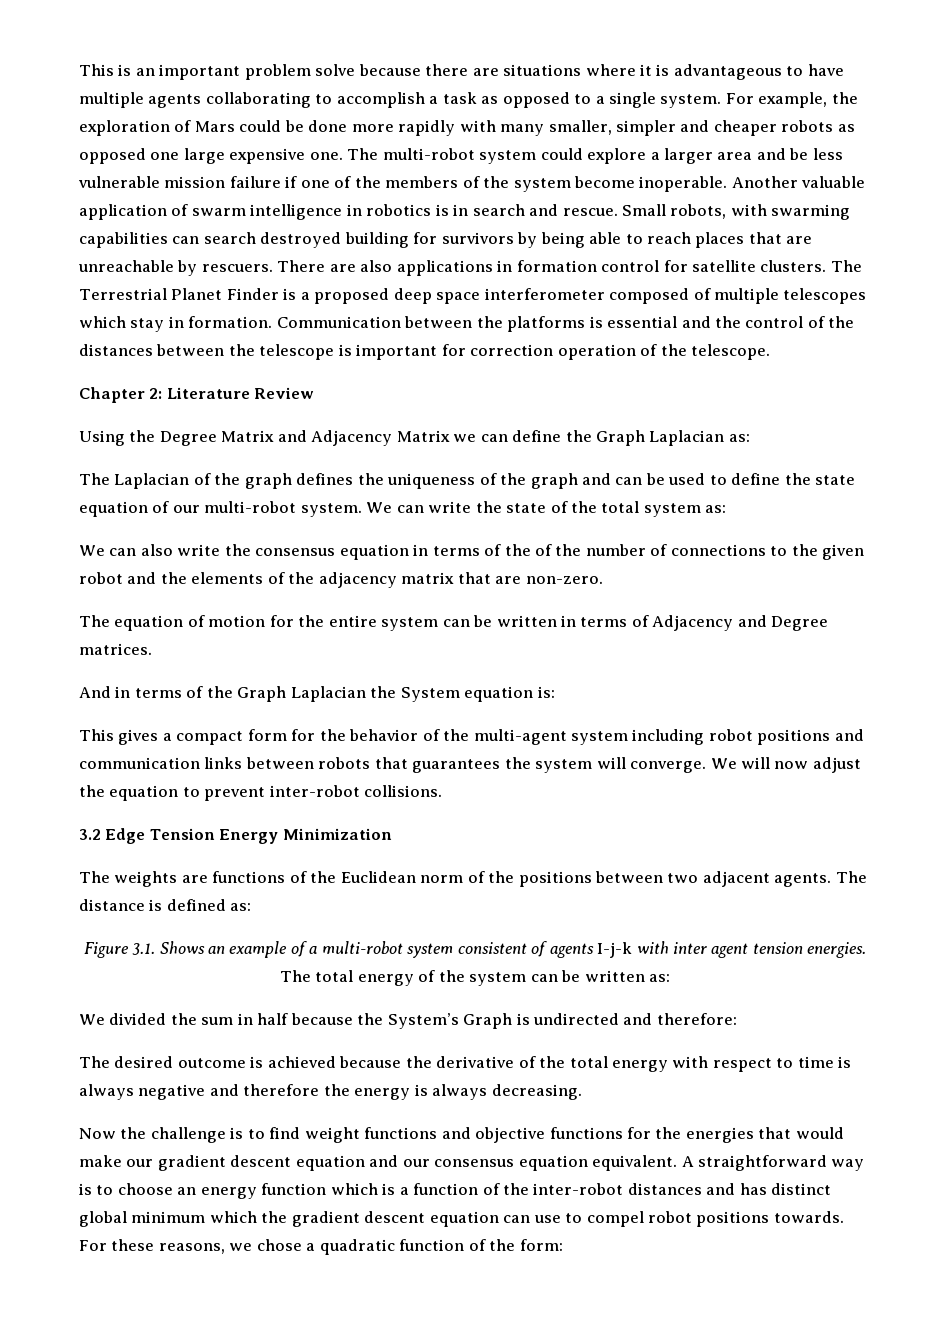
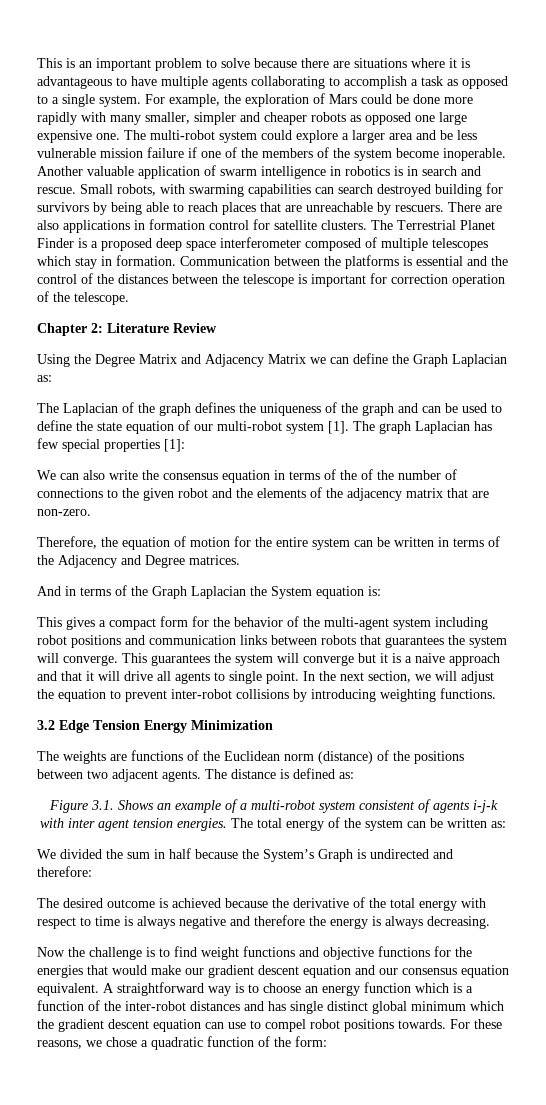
- This is an important problem solve because there are situations where it is advantageous to have multiple agents collaborating to accomplish a task as opposed to a single system.
+ This is an important problem to solve because there are situations where it is advantageous to have multiple agents collaborating to accomplish a task as opposed to a single system.
- The Laplacian of the graph defines the uniqueness of the graph and can be used to define the state equation of our multi-robot system. We can write the state of the total system as:
+ The Laplacian of the graph defines the uniqueness of the graph and can be used to define the state equation of our multi-robot system [1]. The graph Laplacian has few special properties [1]:
- The equation of motion for the entire system can be written in terms of Adjacency and Degree matrices.
+ Therefore, the equation of motion for the entire system can be written in terms of the Adjacency and Degree matrices.
- We will now adjust the equation to prevent inter-robot collisions.
+ This guarantees the system will converge but it is a naive approach and that it will drive all agents to single point. In the next section, we will adjust the equation to prevent inter-robot collisions by introducing weighting functions.
- The weights are functions of the Euclidean norm of the positions between two adjacent agents.
+ The weights are functions of the Euclidean norm (distance) of the positions between two adjacent agents.
- Figure 3.1. Shows an example of a multi-robot system consistent of agents I-j-k with inter agent tension energies.
+ Figure 3.1. Shows an example of a multi-robot system consistent of agents i-j-k with inter agent tension energies.
- A straightforward way is to choose an energy function which is a function of the inter-robot distances and has distinct global minimum which the gradient descent equation can use to compel robot positions towards.
+ A straightforward way is to choose an energy function which is a function of the inter-robot distances and has single distinct global minimum which the gradient descent equation can use to compel robot positions towards.

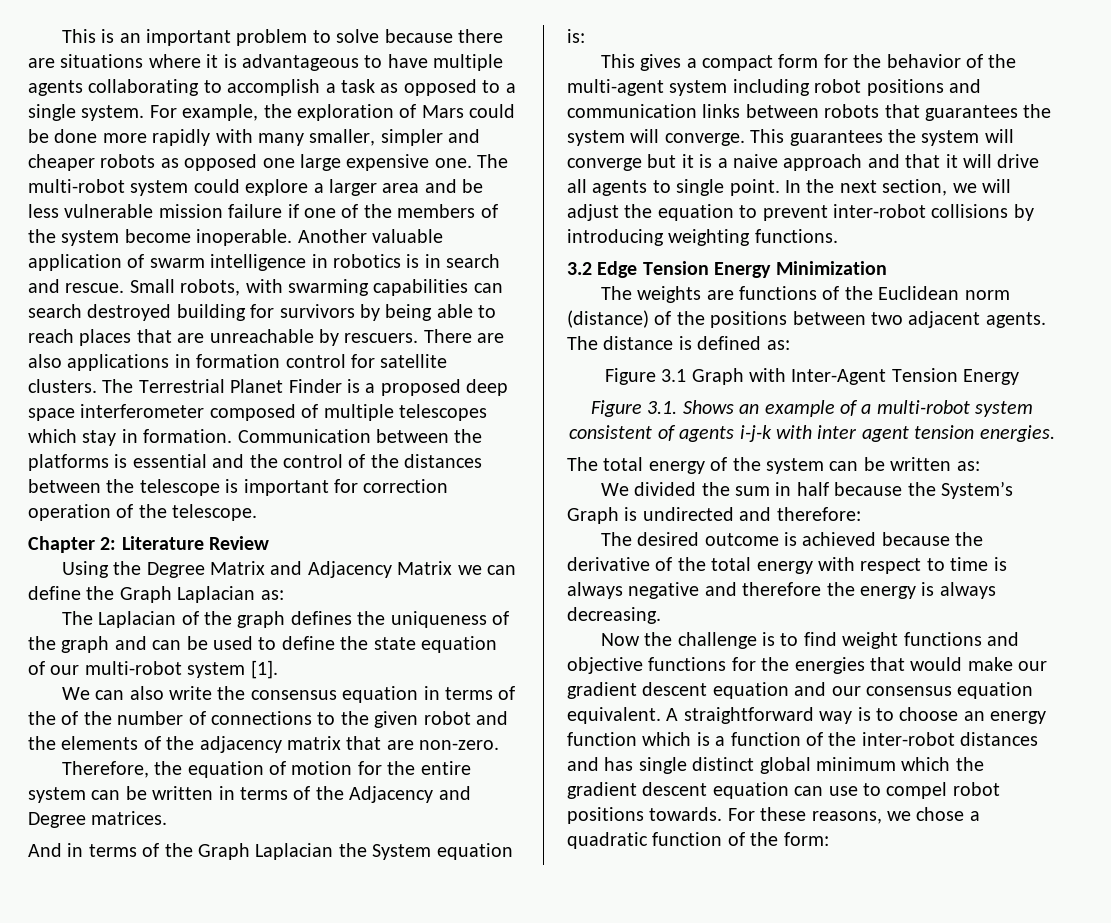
- The graph Laplacian has few special properties [1]:
+ Figure 3.1 Graph with Inter-Agent Tension Energy
- Figure 3.1. Shows an example of a multi-robot system consistent of agents i-j-k with inter agent tension energies. The total energy of the system can be written as:
+ Figure 3.1. Shows an example of a multi-robot system consistent of agents i-j-k with inter agent tension energies.
+ The total energy of the system can be written as:

